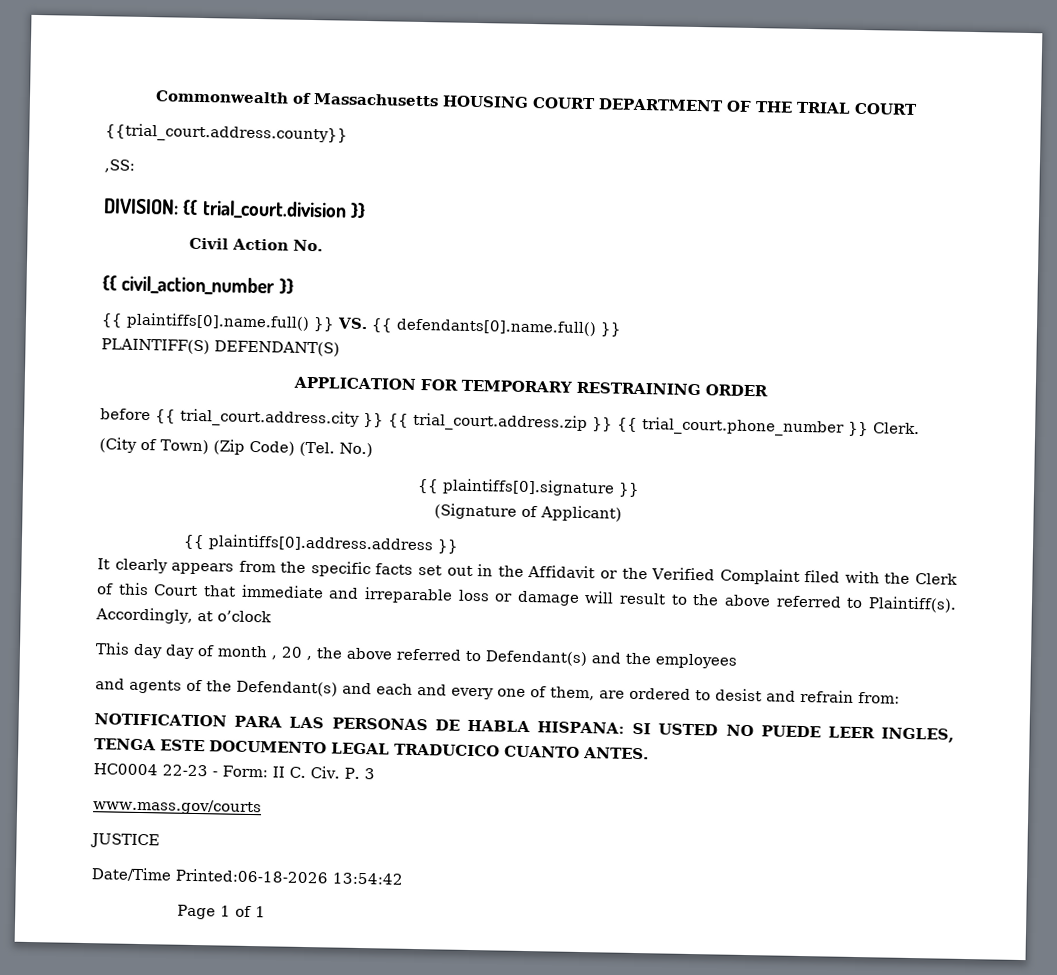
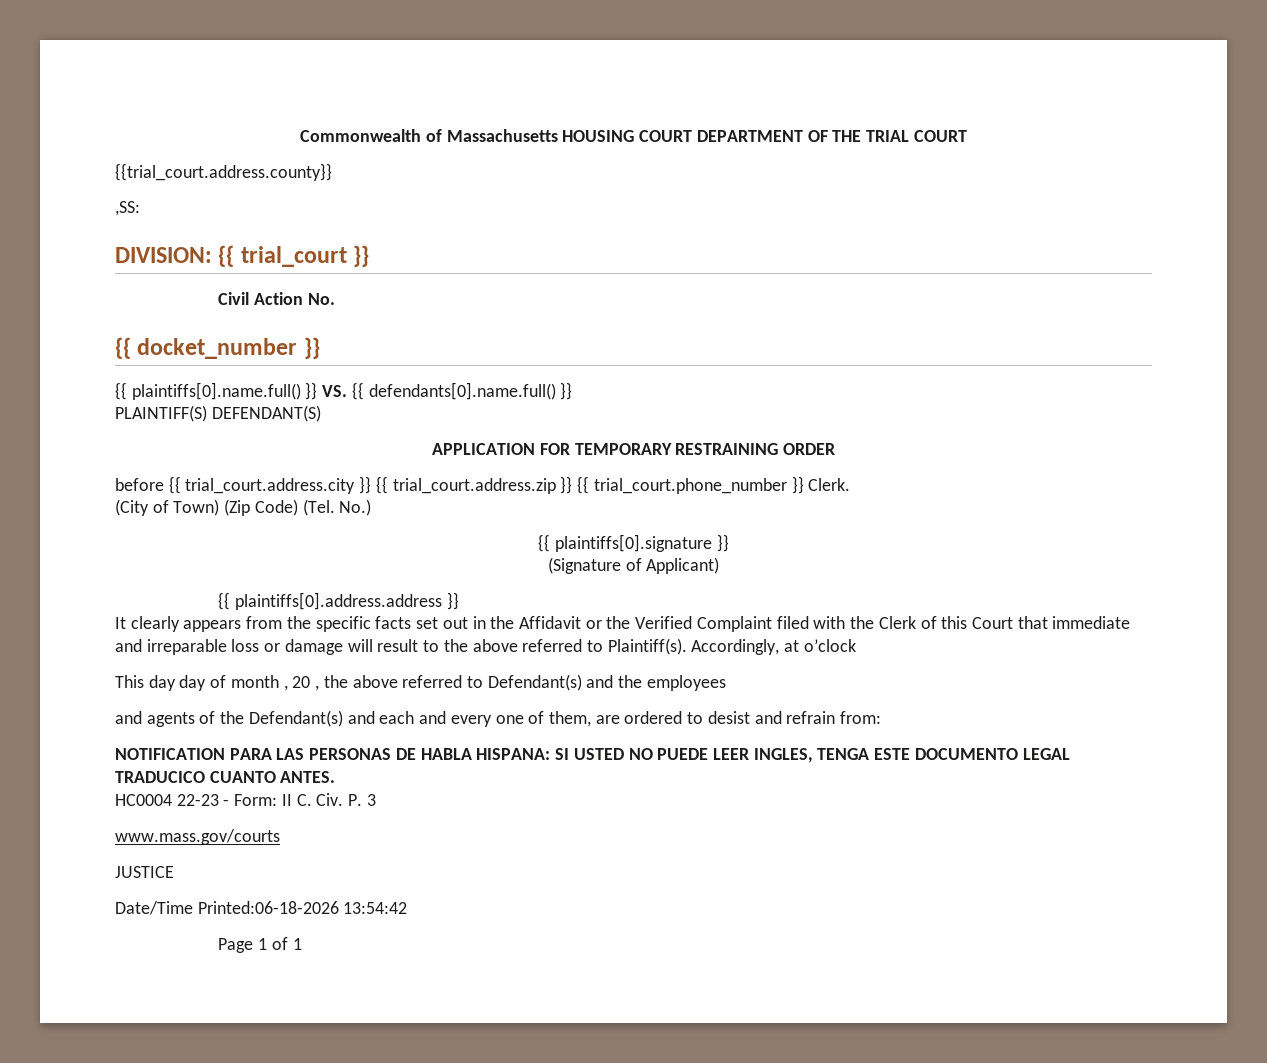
- DIVISION: {{ trial_court.division }}
+ DIVISION: {{ trial_court }}
- {{ civil_action_number }}
+ {{ docket_number }}

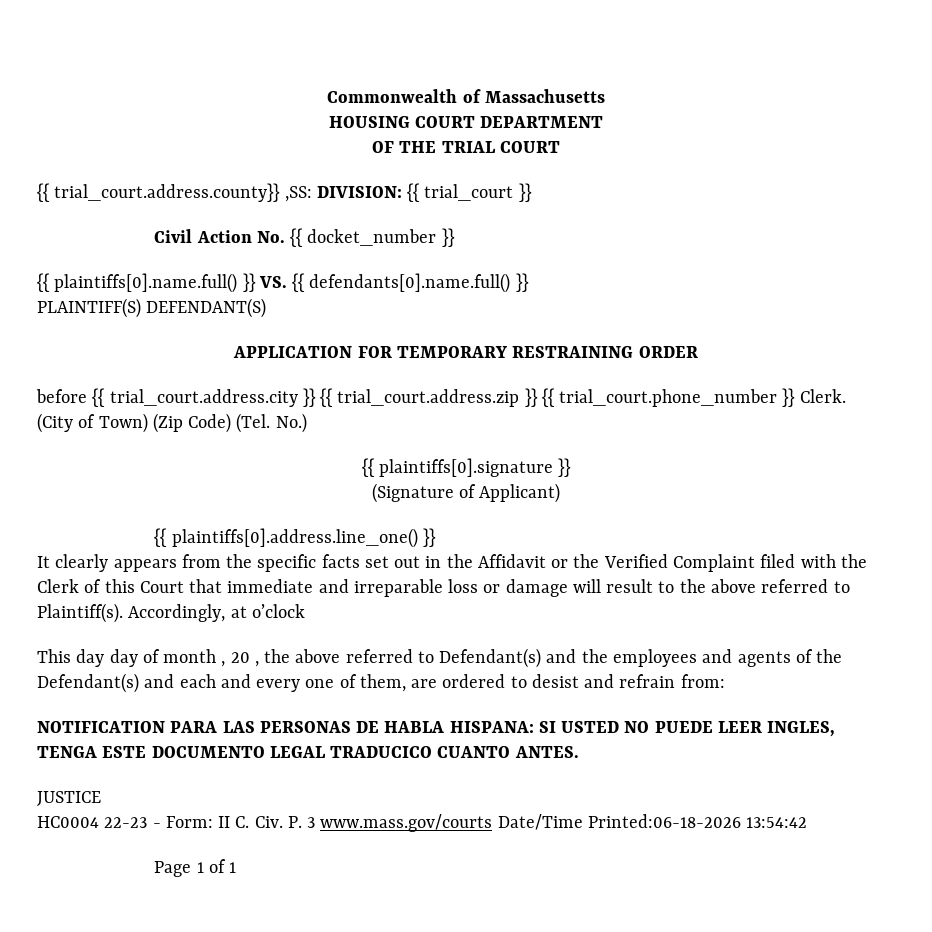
- Commonwealth of Massachusetts HOUSING COURT DEPARTMENT OF THE TRIAL COURT
+ Commonwealth of Massachusetts
+ HOUSING COURT DEPARTMENT
+ OF THE TRIAL COURT
- {{trial_court.address.county}}
- ,SS:
- DIVISION: {{ trial_court }}
+ {{ trial_court.address.county}} ,SS: DIVISION: {{ trial_court }}
- Civil Action No.
- {{ docket_number }}
+ Civil Action No. {{ docket_number }}
- {{ plaintiffs[0].address.address }}
+ {{ plaintiffs[0].address.line_one() }}
- This day day of month , 20 , the above referred to Defendant(s) and the employees
- and agents of the Defendant(s) and each and every one of them, are ordered to desist and refrain from:
+ This day day of month , 20 , the above referred to Defendant(s) and the employees and agents of the Defendant(s) and each and every one of them, are ordered to desist and refrain from:
+ JUSTICE
- HC0004 22-23 - Form: II C. Civ. P. 3
- www.mass.gov/courts
- JUSTICE
- Date/Time Printed:06-18-2026 13:54:42
+ HC0004 22-23 - Form: II C. Civ. P. 3 www.mass.gov/courts Date/Time Printed:06-18-2026 13:54:42

